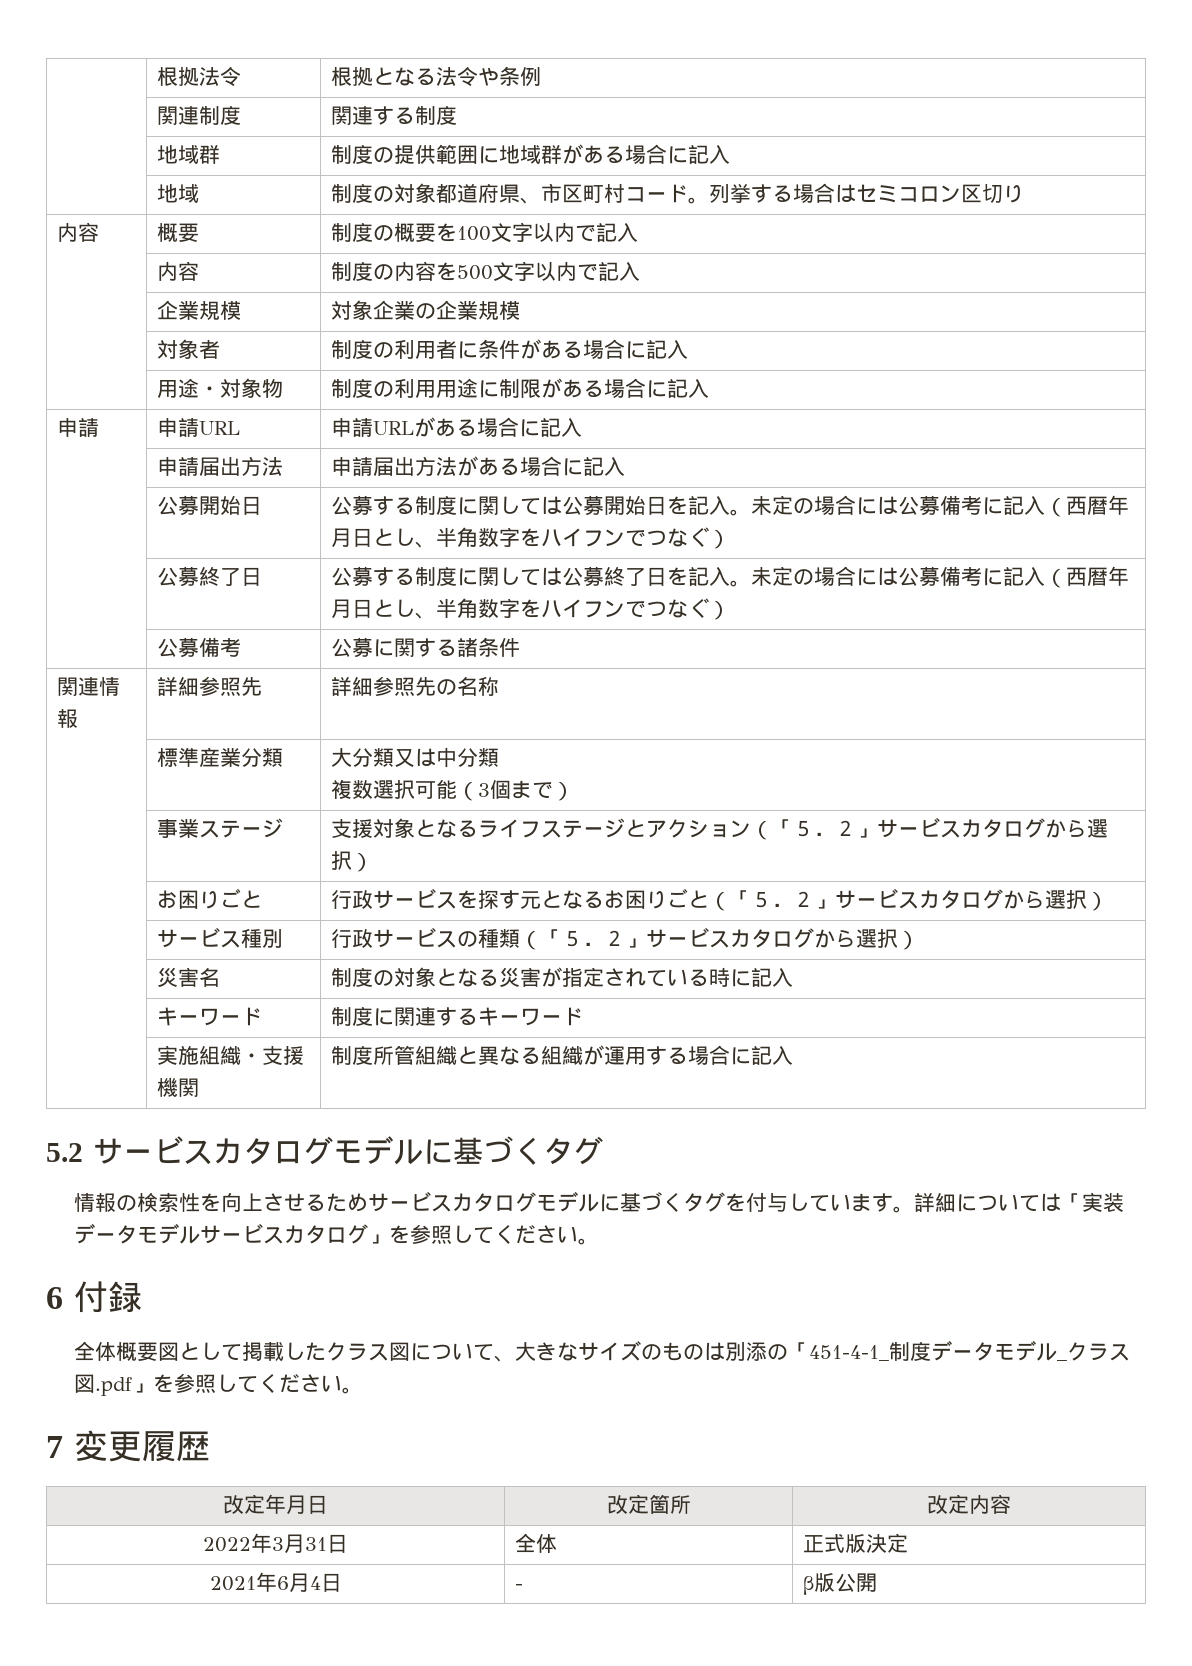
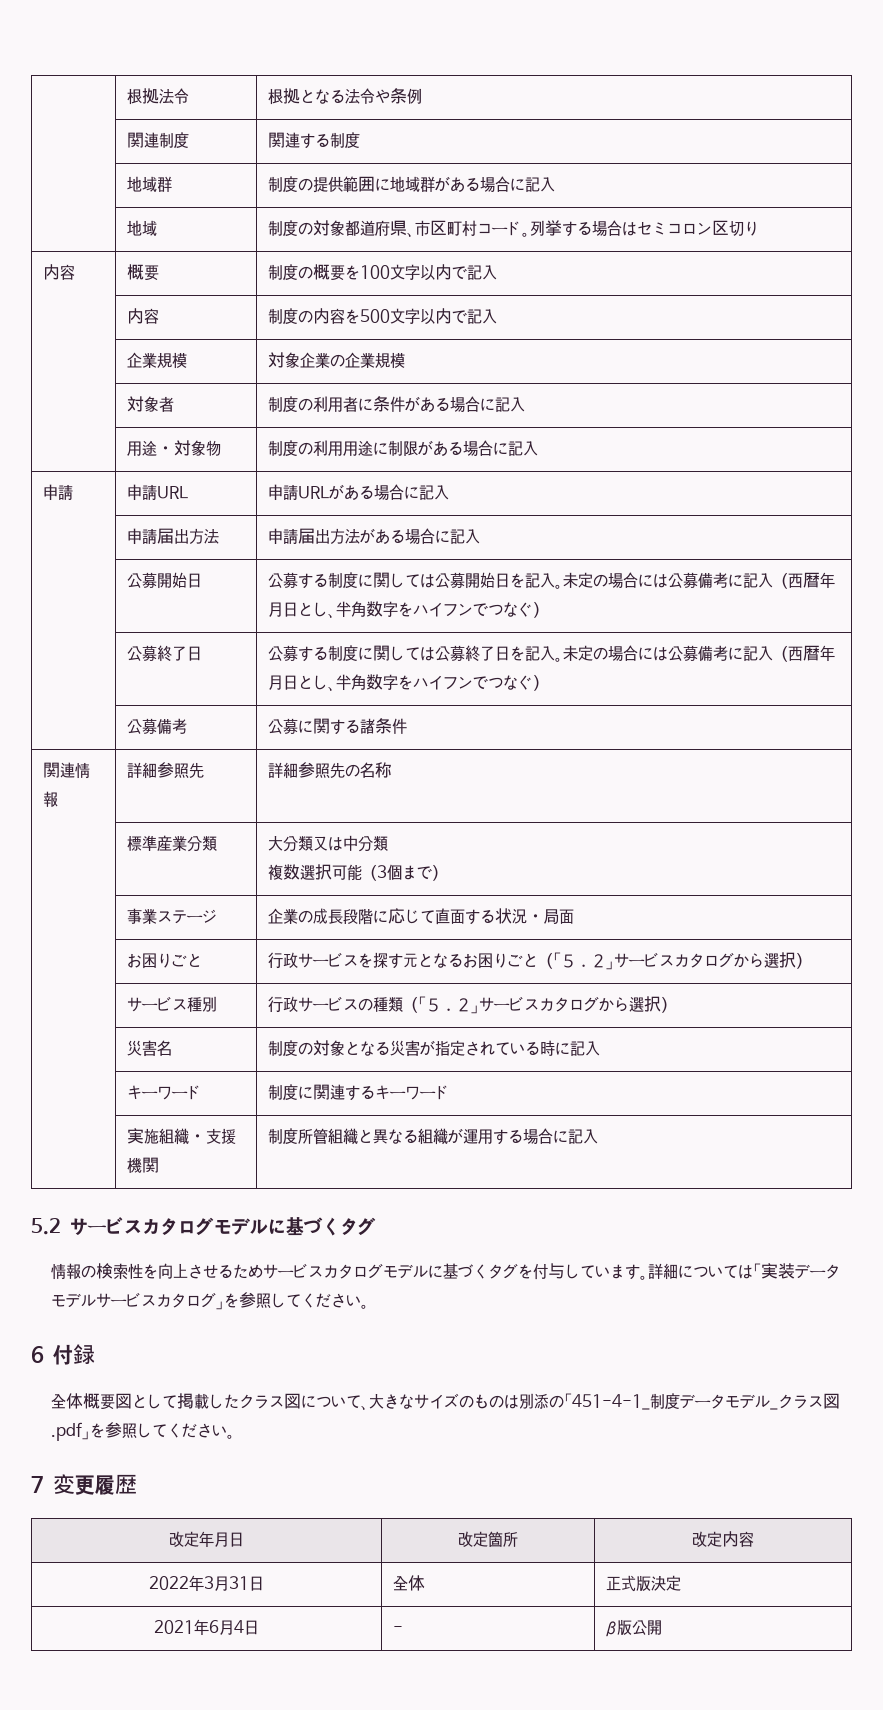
- | 事業ステージ | 支援対象となるライフステージとアクション（「５．２」サービスカタログから選択）
+ | 事業ステージ | 企業の成長段階に応じて直面する状況・局面

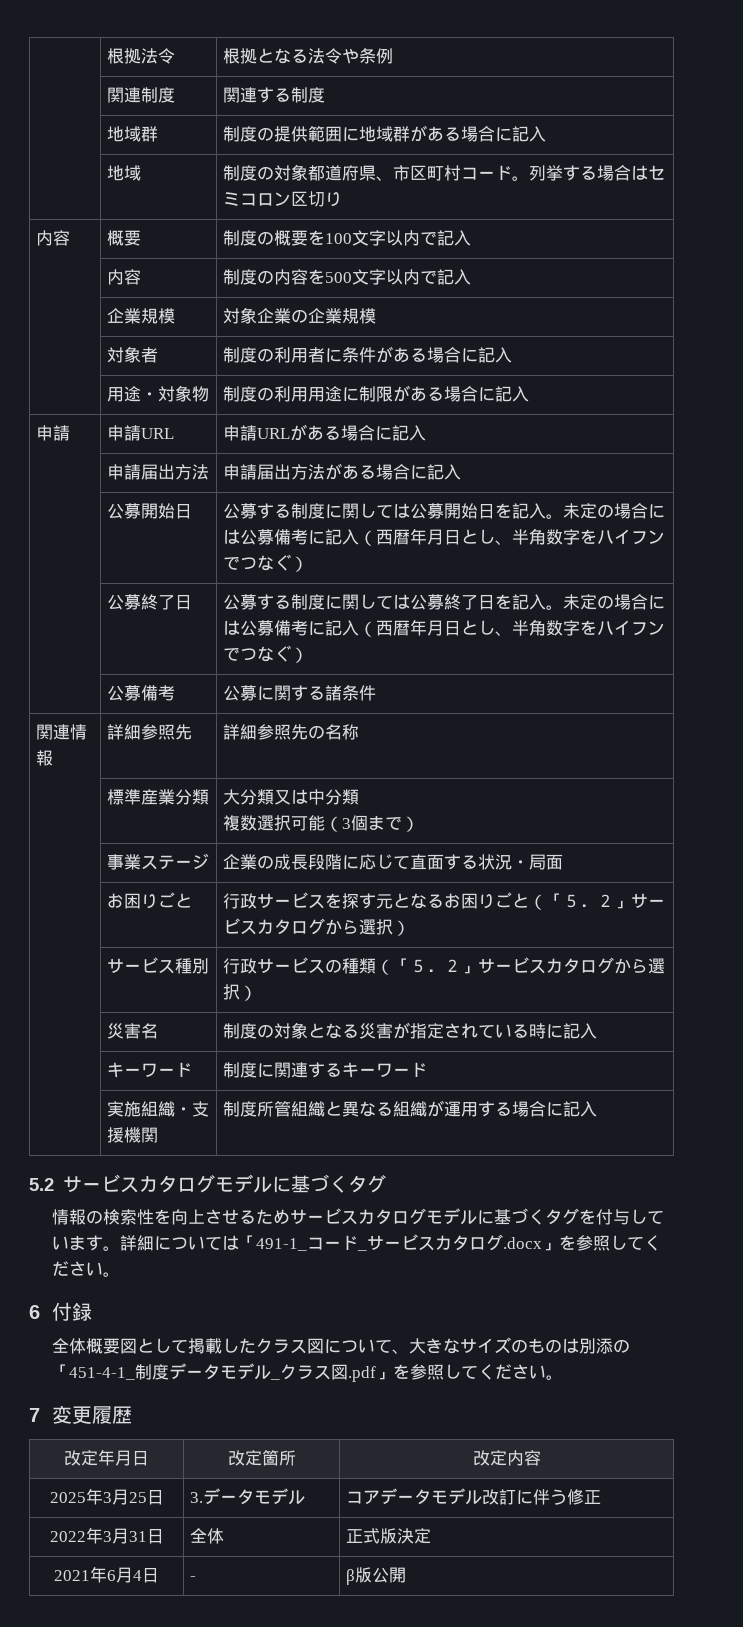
- 詳細については「実装データモデルサービスカタログ」を参照してください。
+ 詳細については「491-1_コード_サービスカタログ.docx」を参照してください。
+ 2025年3月25日 | 3.データモデル | コアデータモデル改訂に伴う修正

